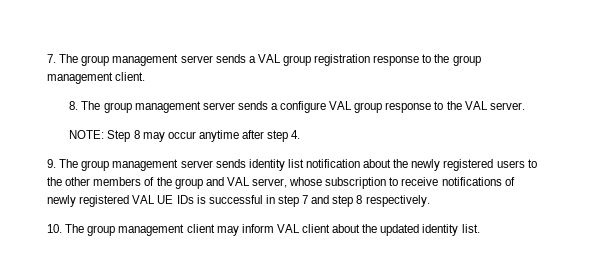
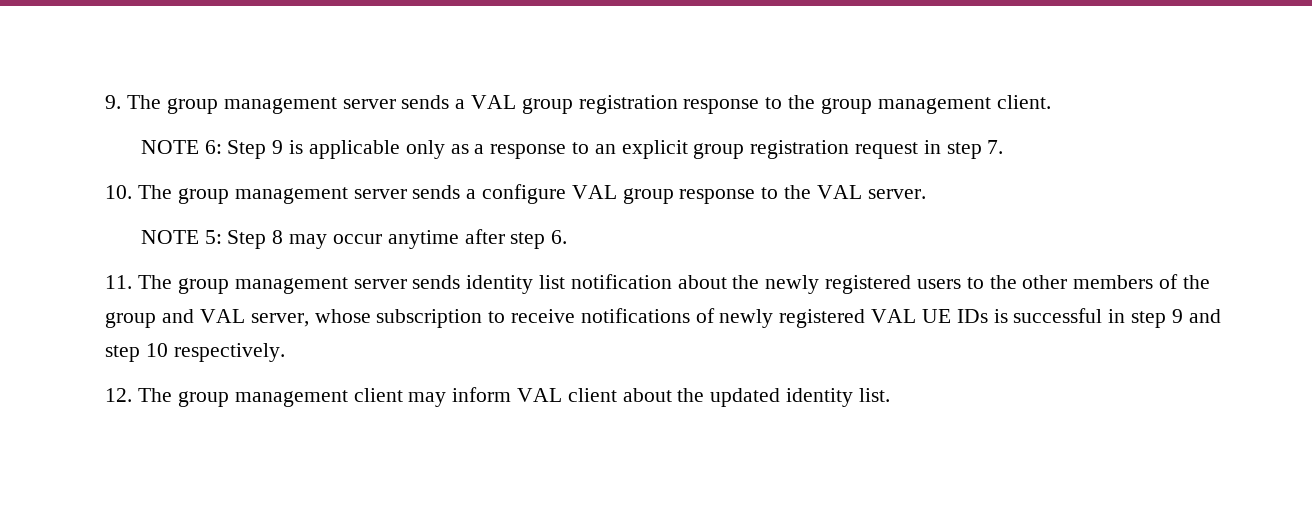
- 7. The group management server sends a VAL group registration response to the group management client.
+ 9. The group management server sends a VAL group registration response to the group management client.
- 8. The group management server sends a configure VAL group response to the VAL server.
+ NOTE 6: Step 9 is applicable only as a response to an explicit group registration request in step 7.
+ 10. The group management server sends a configure VAL group response to the VAL server.
- NOTE: Step 8 may occur anytime after step 4.
- 9. The group management server sends identity list notification about the newly registered users to the other members of the group and VAL server, whose subscription to receive notifications of newly registered VAL UE IDs is successful in step 7 and step 8 respectively.
+ NOTE 5: Step 8 may occur anytime after step 6.
+ 11. The group management server sends identity list notification about the newly registered users to the other members of the group and VAL server, whose subscription to receive notifications of newly registered VAL UE IDs is successful in step 9 and step 10 respectively.
- 10. The group management client may inform VAL client about the updated identity list.
+ 12. The group management client may inform VAL client about the updated identity list.

